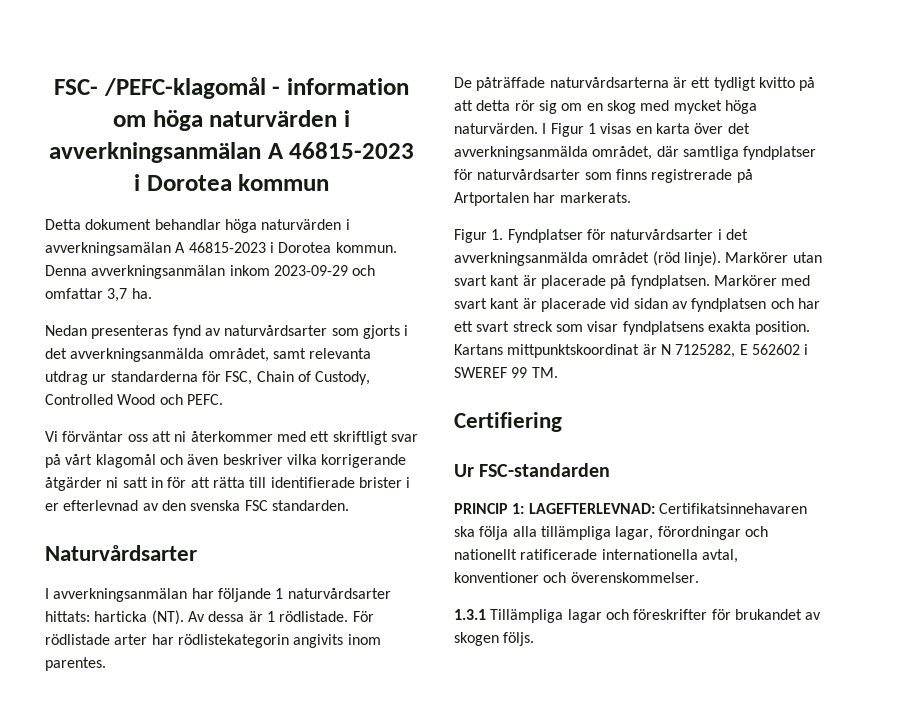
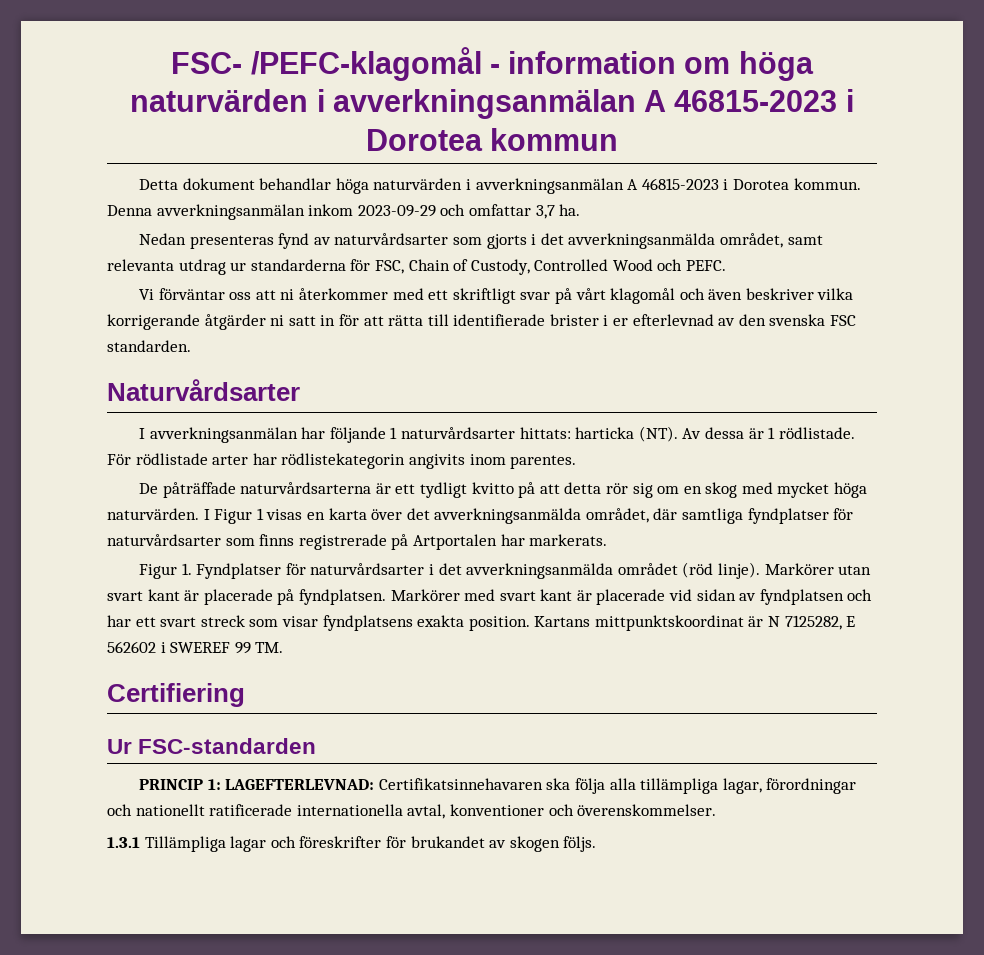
- Detta dokument behandlar höga naturvärden i avverkningsamälan A 46815-2023 i Dorotea kommun.
+ Detta dokument behandlar höga naturvärden i avverkningsanmälan A 46815-2023 i Dorotea kommun.

